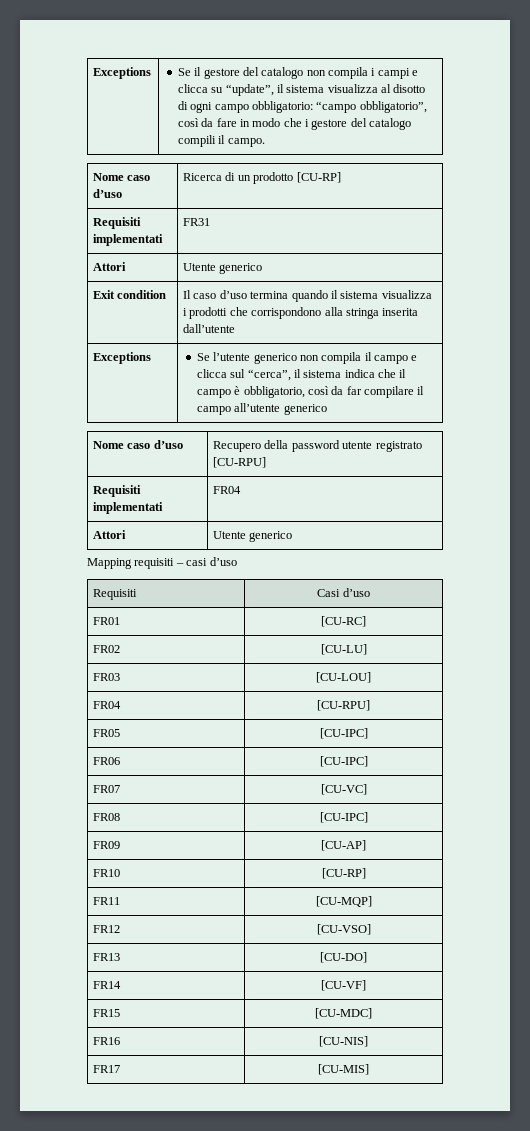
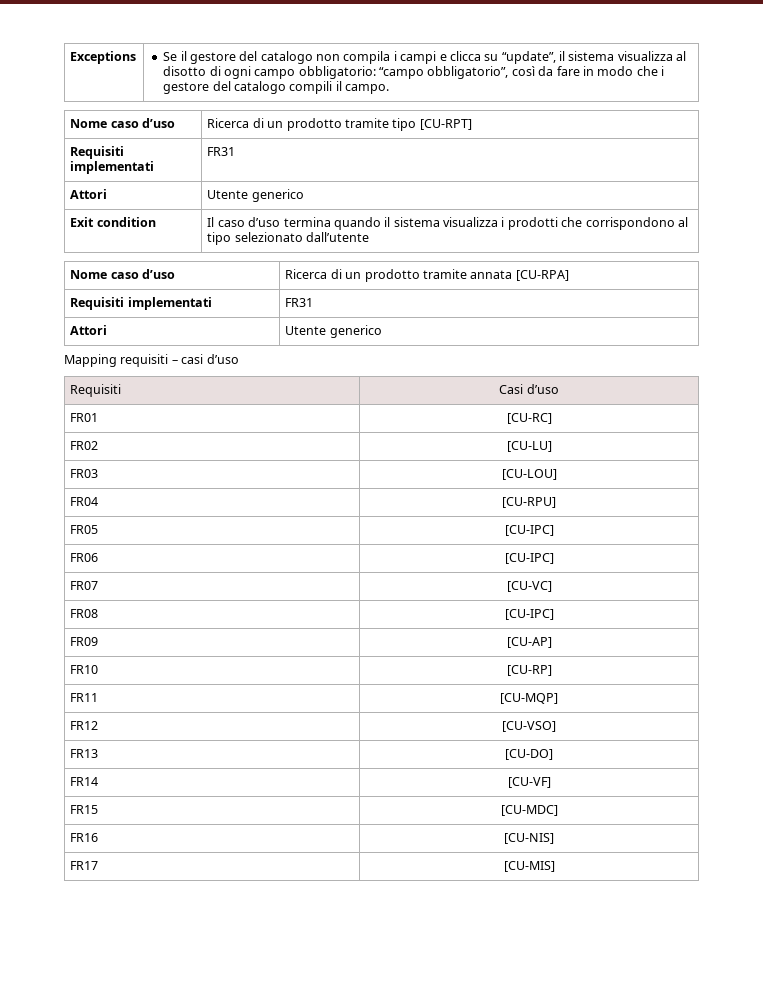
- Nome caso d’uso | Ricerca di un prodotto [CU-RP]
+ Nome caso d’uso | Ricerca di un prodotto tramite tipo [CU-RPT]
- Exit condition | Il caso d’uso termina quando il sistema visualizza i prodotti che corrispondono alla stringa inserita dall’utente
- Exceptions | Se l’utente generico non compila il campo e clicca sul “cerca”, il sistema indica che il campo è obbligatorio, così da far compilare il campo all’utente generico
- Nome caso d’uso | Recupero della password utente registrato [CU-RPU]
- Requisiti implementati | FR04
+ Exit condition | Il caso d’uso termina quando il sistema visualizza i prodotti che corrispondono al tipo selezionato dall’utente
+ Nome caso d’uso | Ricerca di un prodotto tramite annata [CU-RPA]
+ Requisiti implementati | FR31

